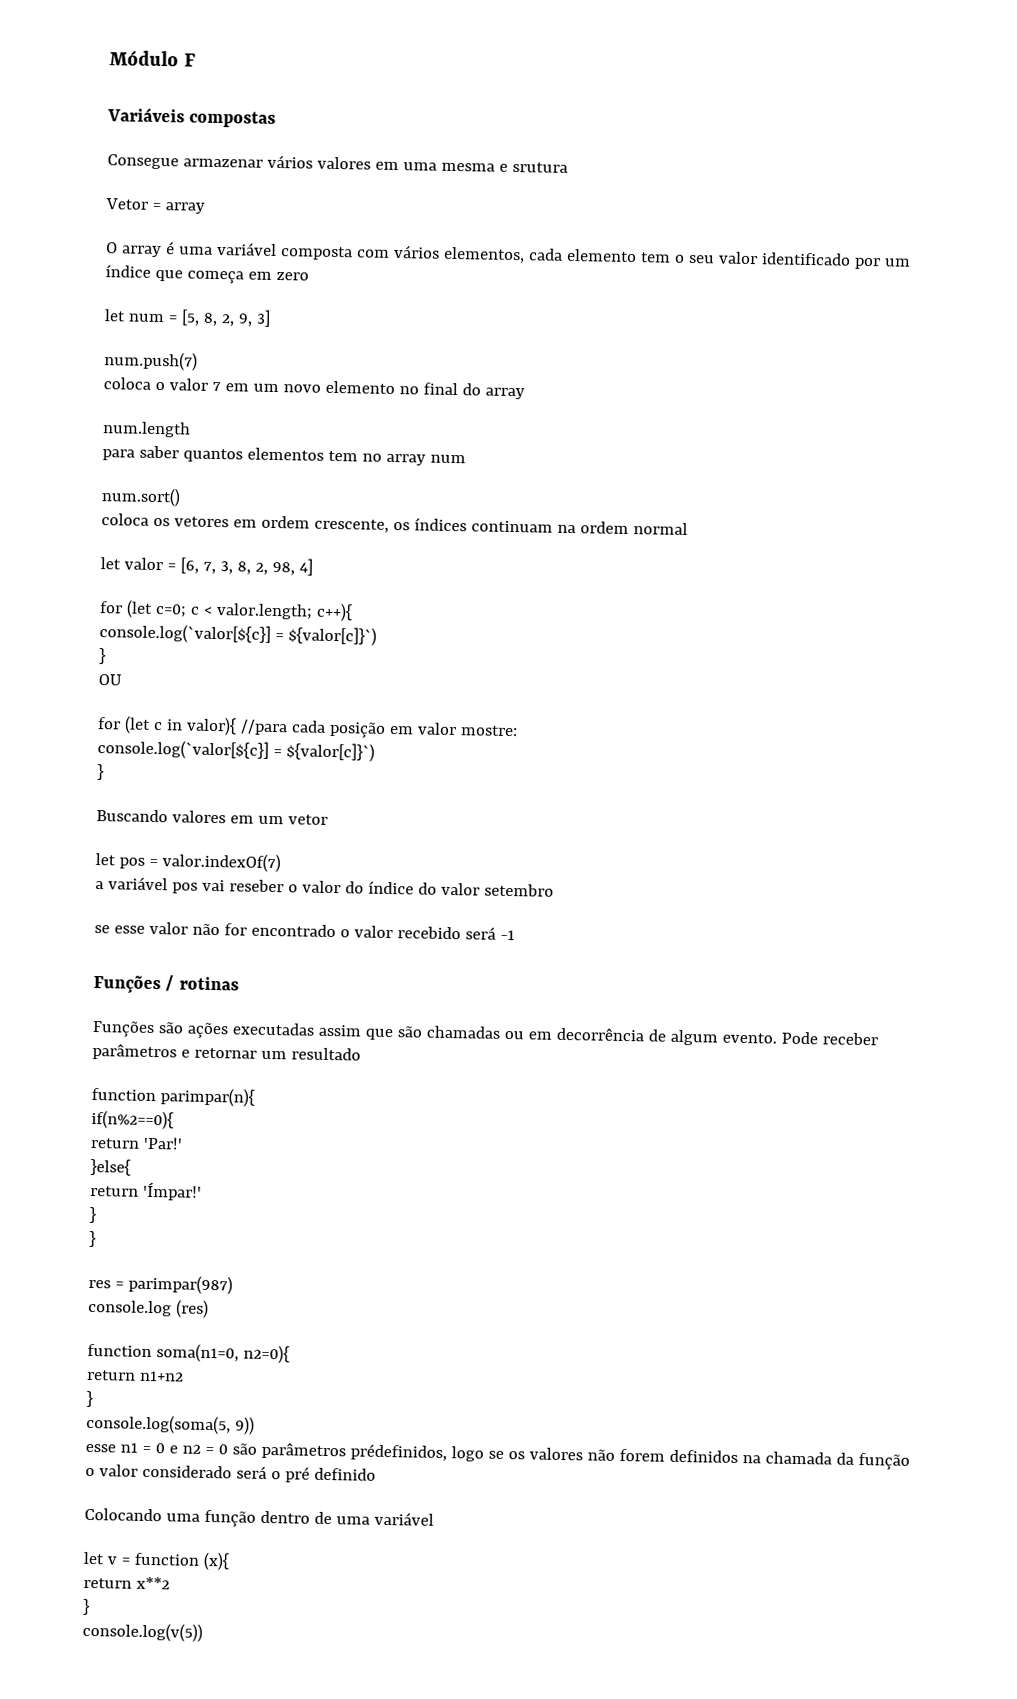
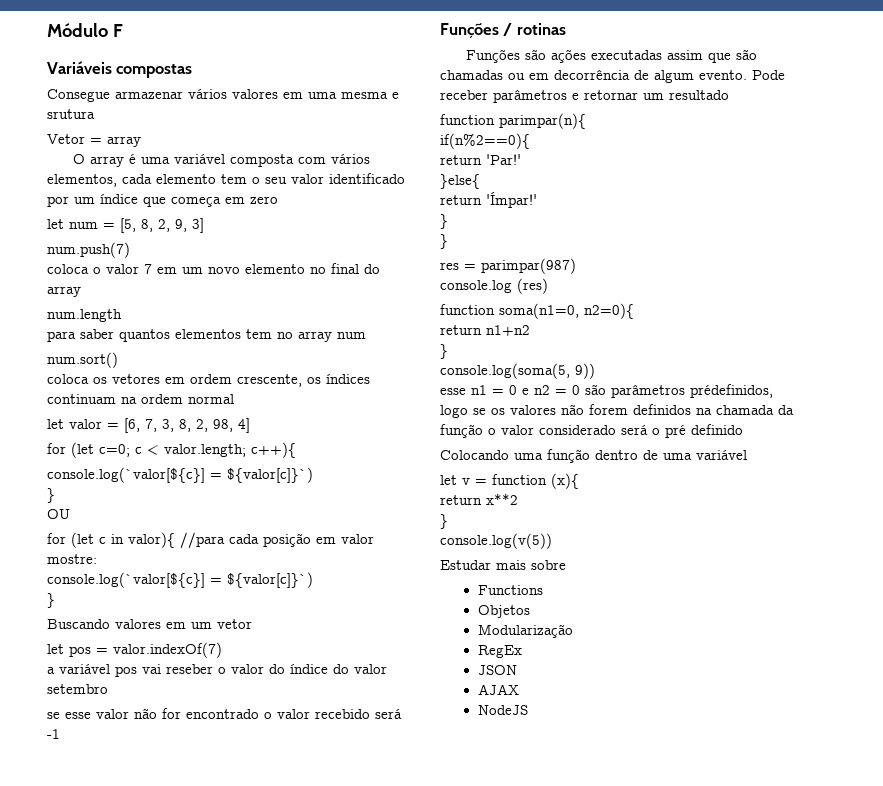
+ Estudar mais sobre
+ Functions
+ Objetos
+ Modularização
+ RegEx
+ JSON
+ AJAX
+ NodeJS

